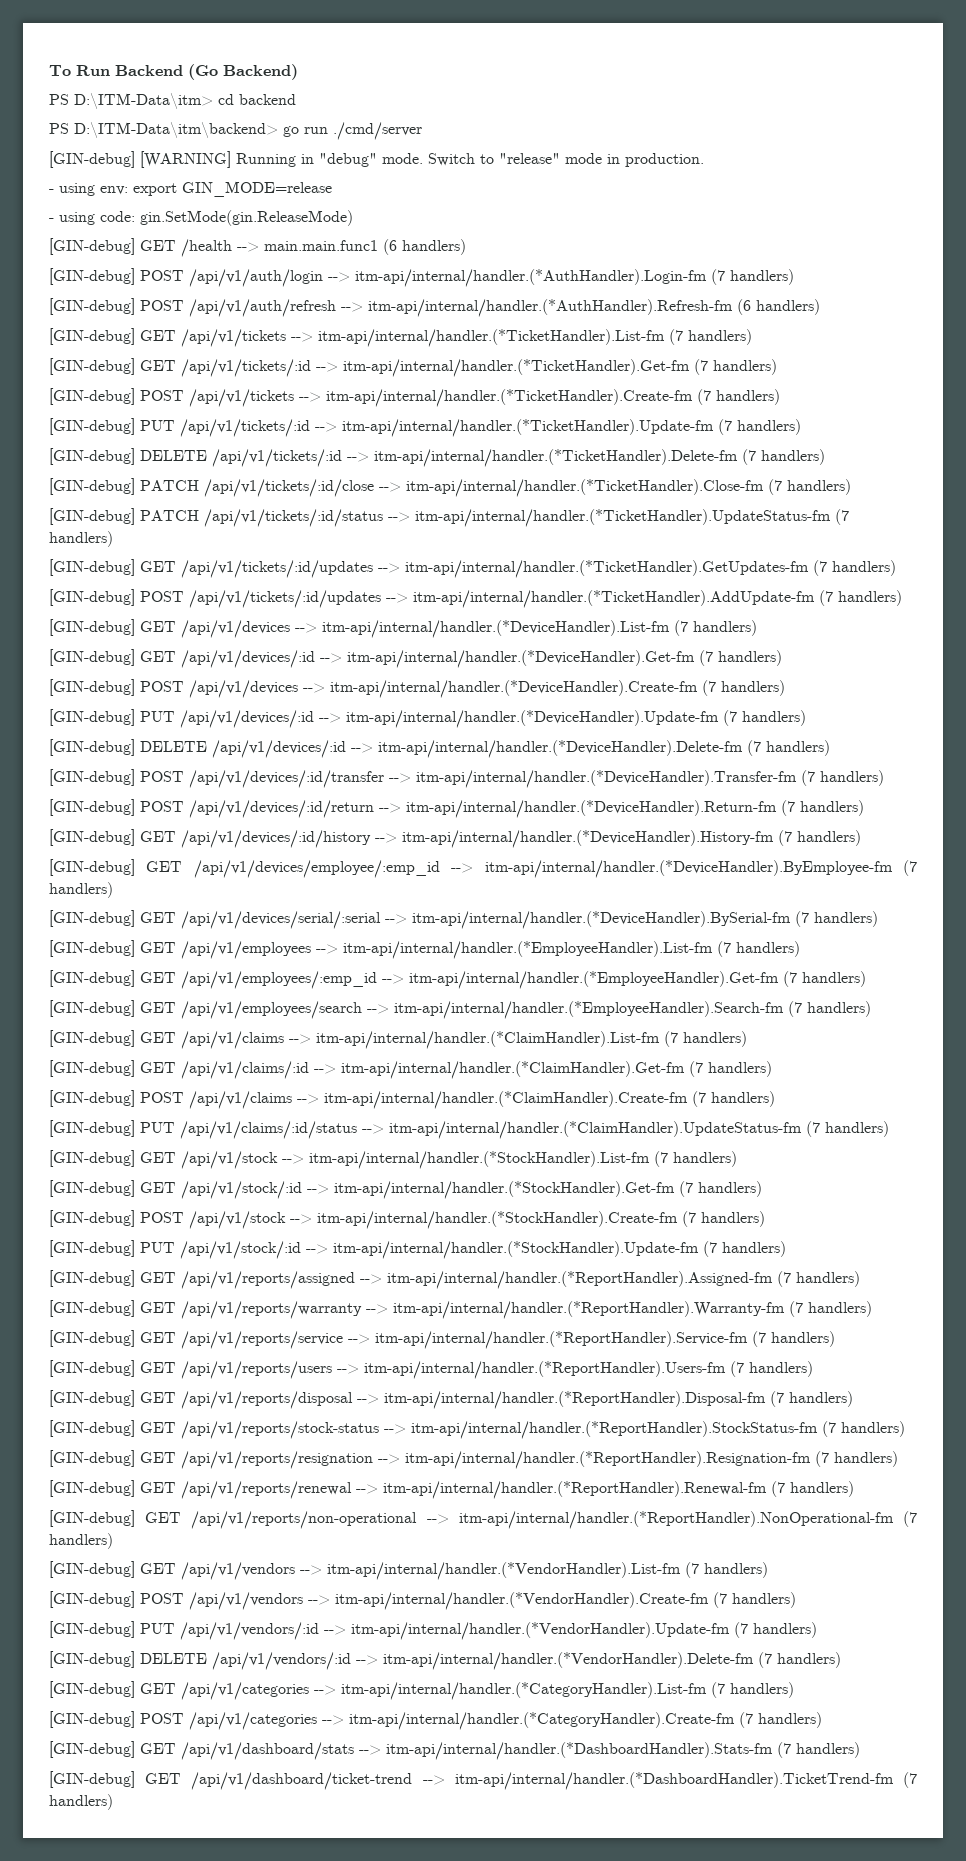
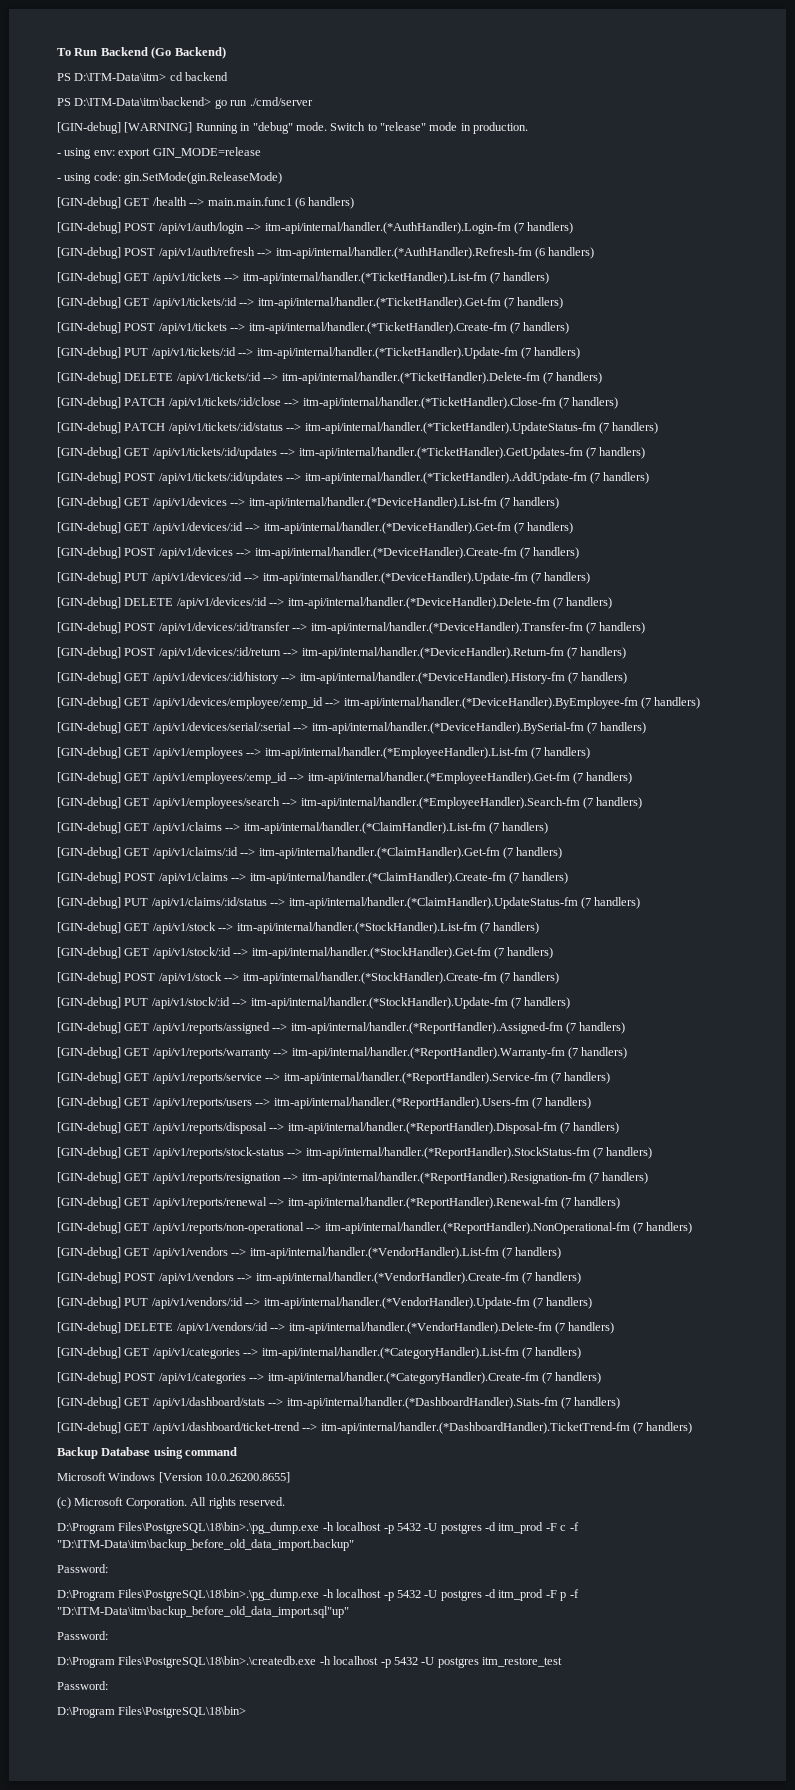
+ Backup Database using command
+ Microsoft Windows [Version 10.0.26200.8655]
+ (c) Microsoft Corporation. All rights reserved.
+ D:\Program Files\PostgreSQL\18\bin>.\pg_dump.exe -h localhost -p 5432 -U postgres -d itm_prod -F c -f "D:\ITM-Data\itm\backup_before_old_data_import.backup"
+ Password:
+ D:\Program Files\PostgreSQL\18\bin>.\pg_dump.exe -h localhost -p 5432 -U postgres -d itm_prod -F p -f "D:\ITM-Data\itm\backup_before_old_data_import.sql"up"
+ Password:
+ D:\Program Files\PostgreSQL\18\bin>.\createdb.exe -h localhost -p 5432 -U postgres itm_restore_test
+ Password:
+ D:\Program Files\PostgreSQL\18\bin>

